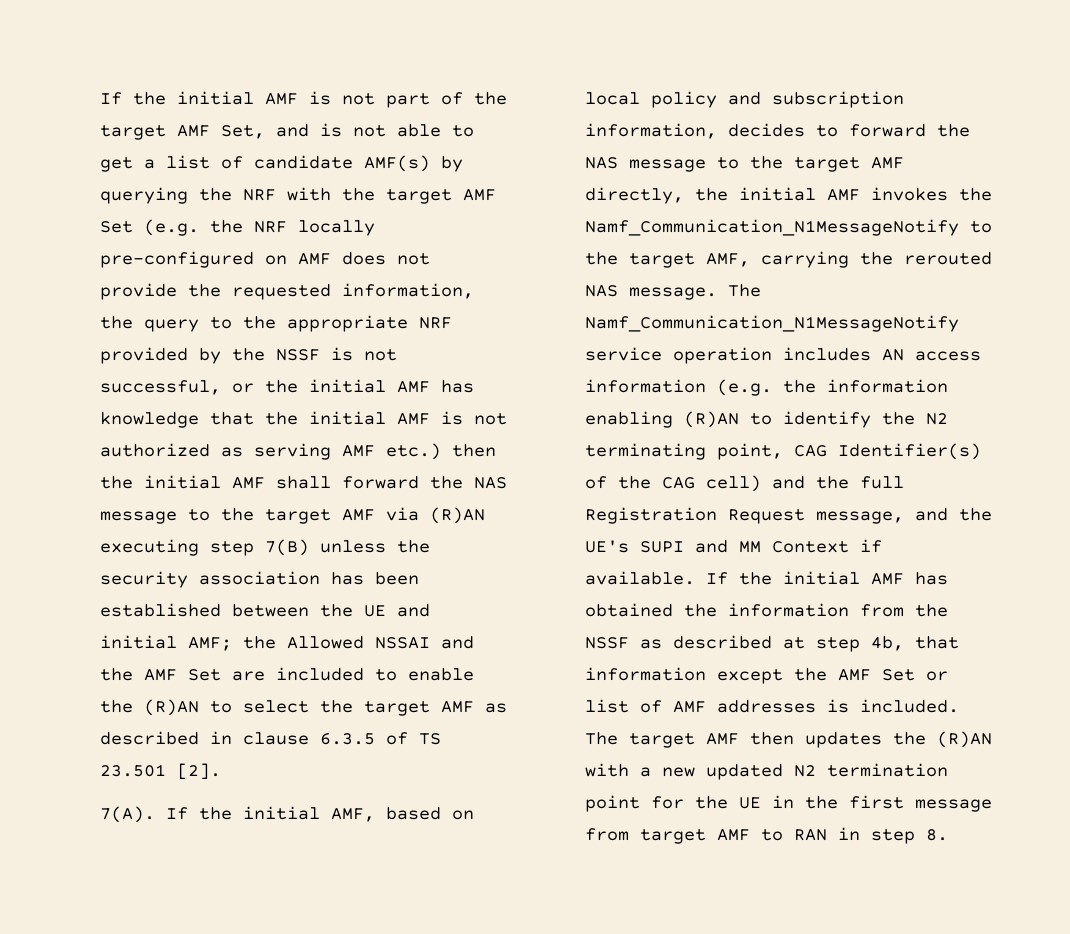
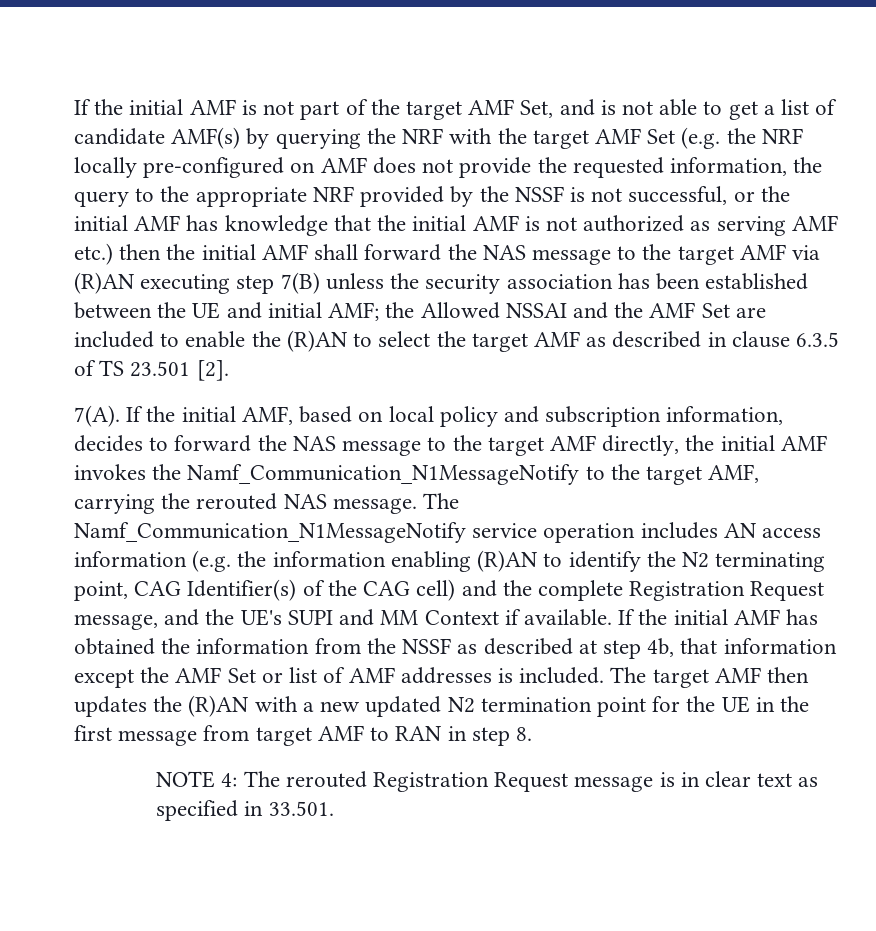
- The Namf_Communication_N1MessageNotify service operation includes AN access information (e.g. the information enabling (R)AN to identify the N2 terminating point, CAG Identifier(s) of the CAG cell) and the full Registration Request message, and the UE's SUPI and MM Context if available.
+ The Namf_Communication_N1MessageNotify service operation includes AN access information (e.g. the information enabling (R)AN to identify the N2 terminating point, CAG Identifier(s) of the CAG cell) and the complete Registration Request message, and the UE's SUPI and MM Context if available.
+ NOTE 4: The rerouted Registration Request message is in clear text as specified in 33.501.

